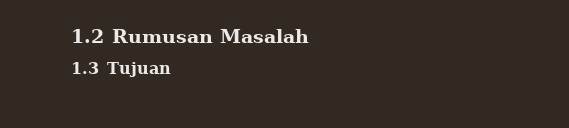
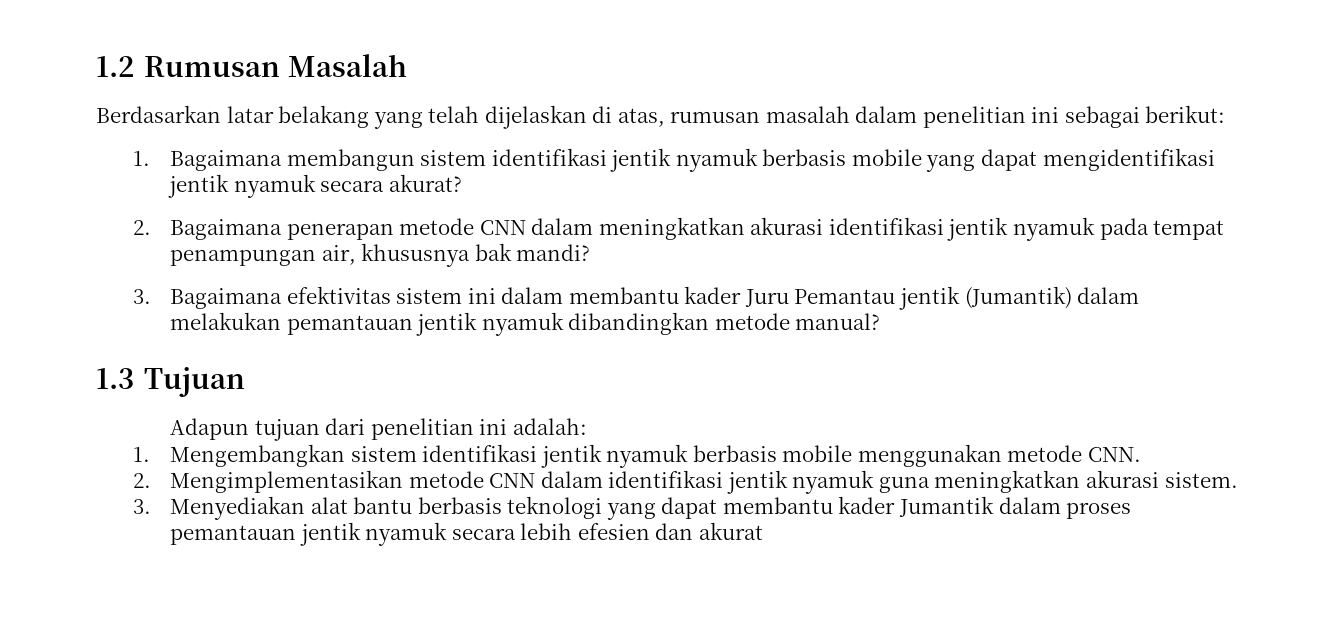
+ Berdasarkan latar belakang yang telah dijelaskan di atas, rumusan masalah dalam penelitian ini sebagai berikut:
+ 1. Bagaimana membangun sistem identifikasi jentik nyamuk berbasis mobile yang dapat mengidentifikasi jentik nyamuk secara akurat?
+ 2. Bagaimana penerapan metode CNN dalam meningkatkan akurasi identifikasi jentik nyamuk pada tempat penampungan air, khususnya bak mandi?
+ 3. Bagaimana efektivitas sistem ini dalam membantu kader Juru Pemantau jentik (Jumantik) dalam melakukan pemantauan jentik nyamuk dibandingkan metode manual?
  1.3 Tujuan
+ Adapun tujuan dari penelitian ini adalah:
+ 1. Mengembangkan sistem identifikasi jentik nyamuk berbasis mobile menggunakan metode CNN.
+ 2. Mengimplementasikan metode CNN dalam identifikasi jentik nyamuk guna meningkatkan akurasi sistem.
+ 3. Menyediakan alat bantu berbasis teknologi yang dapat membantu kader Jumantik dalam proses pemantauan jentik nyamuk secara lebih efesien dan akurat

